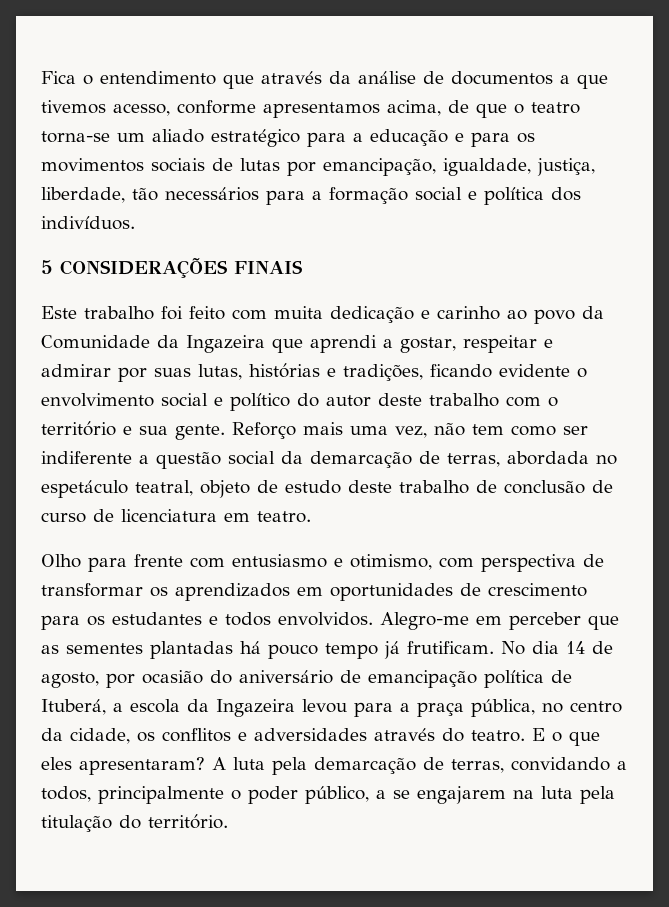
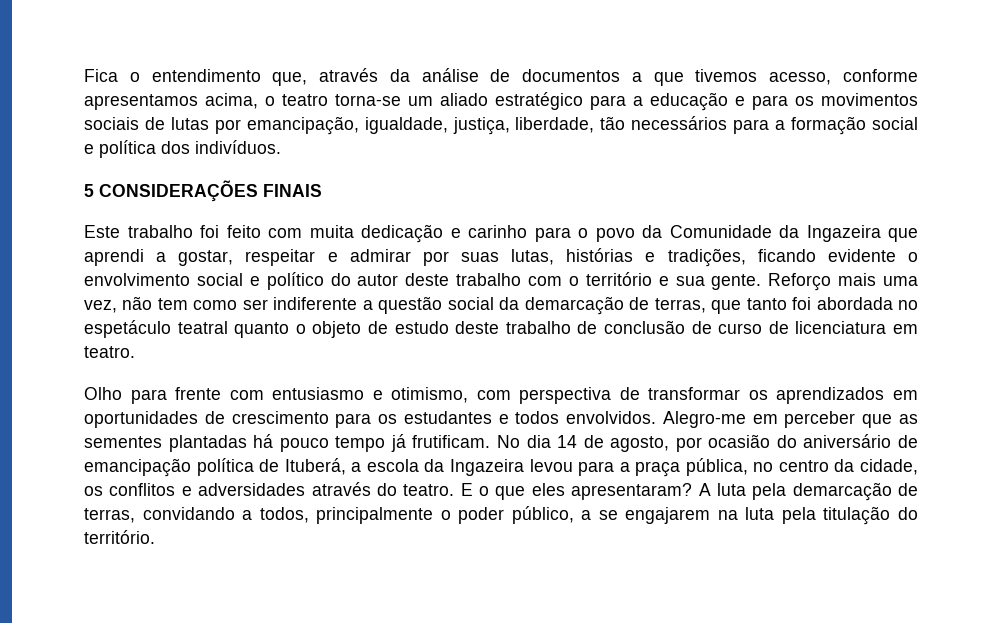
- Fica o entendimento que através da análise de documentos a que tivemos acesso, conforme apresentamos acima, de que o teatro torna-se um aliado estratégico para a educação e para os movimentos sociais de lutas por emancipação, igualdade, justiça, liberdade, tão necessários para a formação social e política dos indivíduos.
+ Fica o entendimento que, através da análise de documentos a que tivemos acesso, conforme apresentamos acima, o teatro torna-se um aliado estratégico para a educação e para os movimentos sociais de lutas por emancipação, igualdade, justiça, liberdade, tão necessários para a formação social e política dos indivíduos.
- Este trabalho foi feito com muita dedicação e carinho ao povo da Comunidade da Ingazeira que aprendi a gostar, respeitar e admirar por suas lutas, histórias e tradições, ficando evidente o envolvimento social e político do autor deste trabalho com o território e sua gente.
+ Este trabalho foi feito com muita dedicação e carinho para o povo da Comunidade da Ingazeira que aprendi a gostar, respeitar e admirar por suas lutas, histórias e tradições, ficando evidente o envolvimento social e político do autor deste trabalho com o território e sua gente.
- Reforço mais uma vez, não tem como ser indiferente a questão social da demarcação de terras, abordada no espetáculo teatral, objeto de estudo deste trabalho de conclusão de curso de licenciatura em teatro.
+ Reforço mais uma vez, não tem como ser indiferente a questão social da demarcação de terras, que tanto foi abordada no espetáculo teatral quanto o objeto de estudo deste trabalho de conclusão de curso de licenciatura em teatro.

